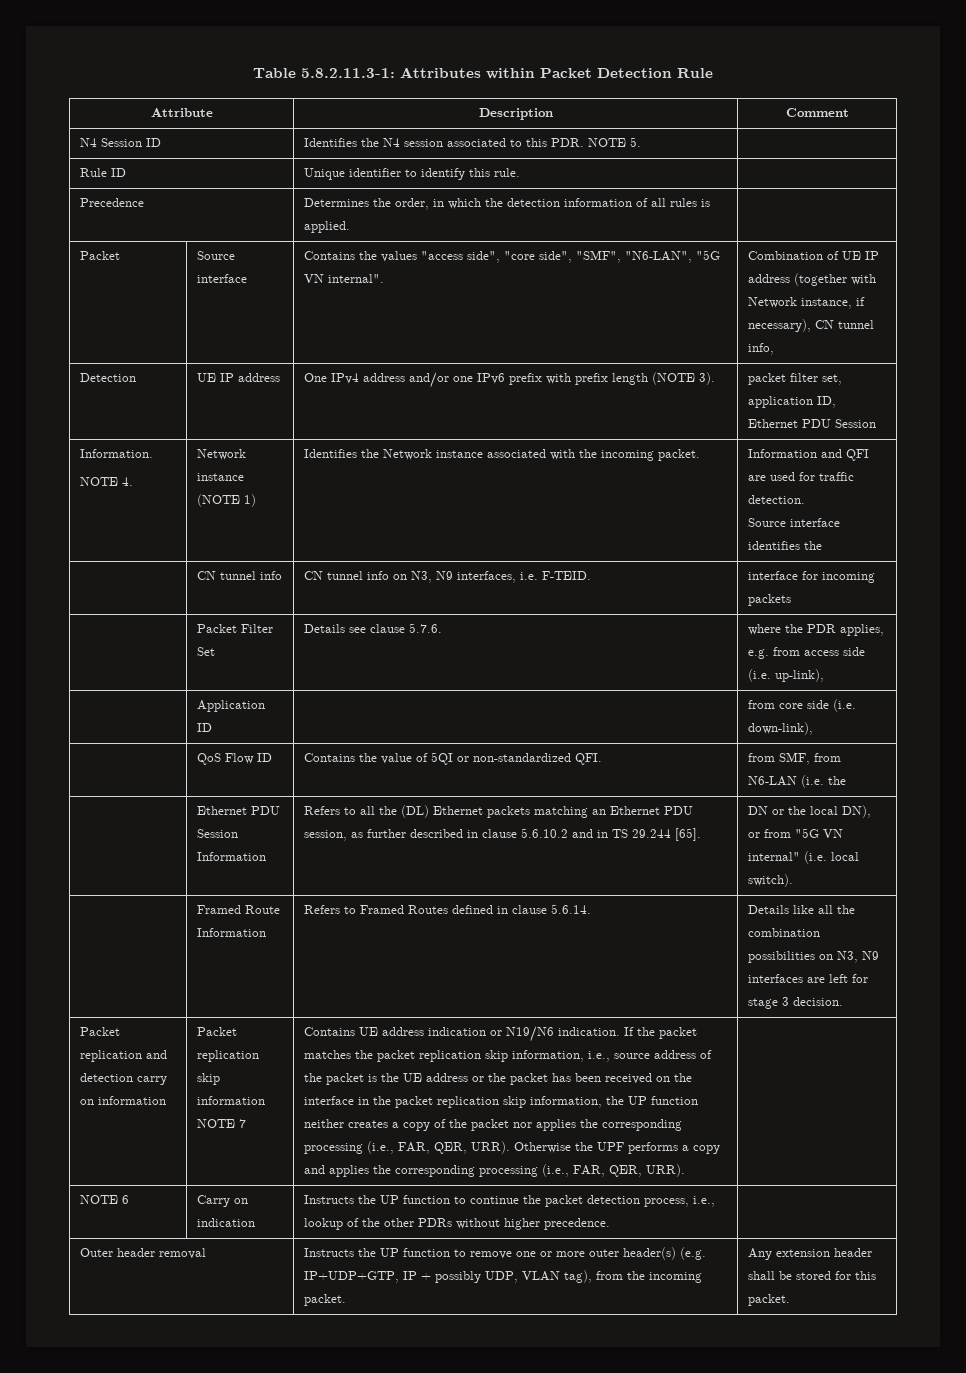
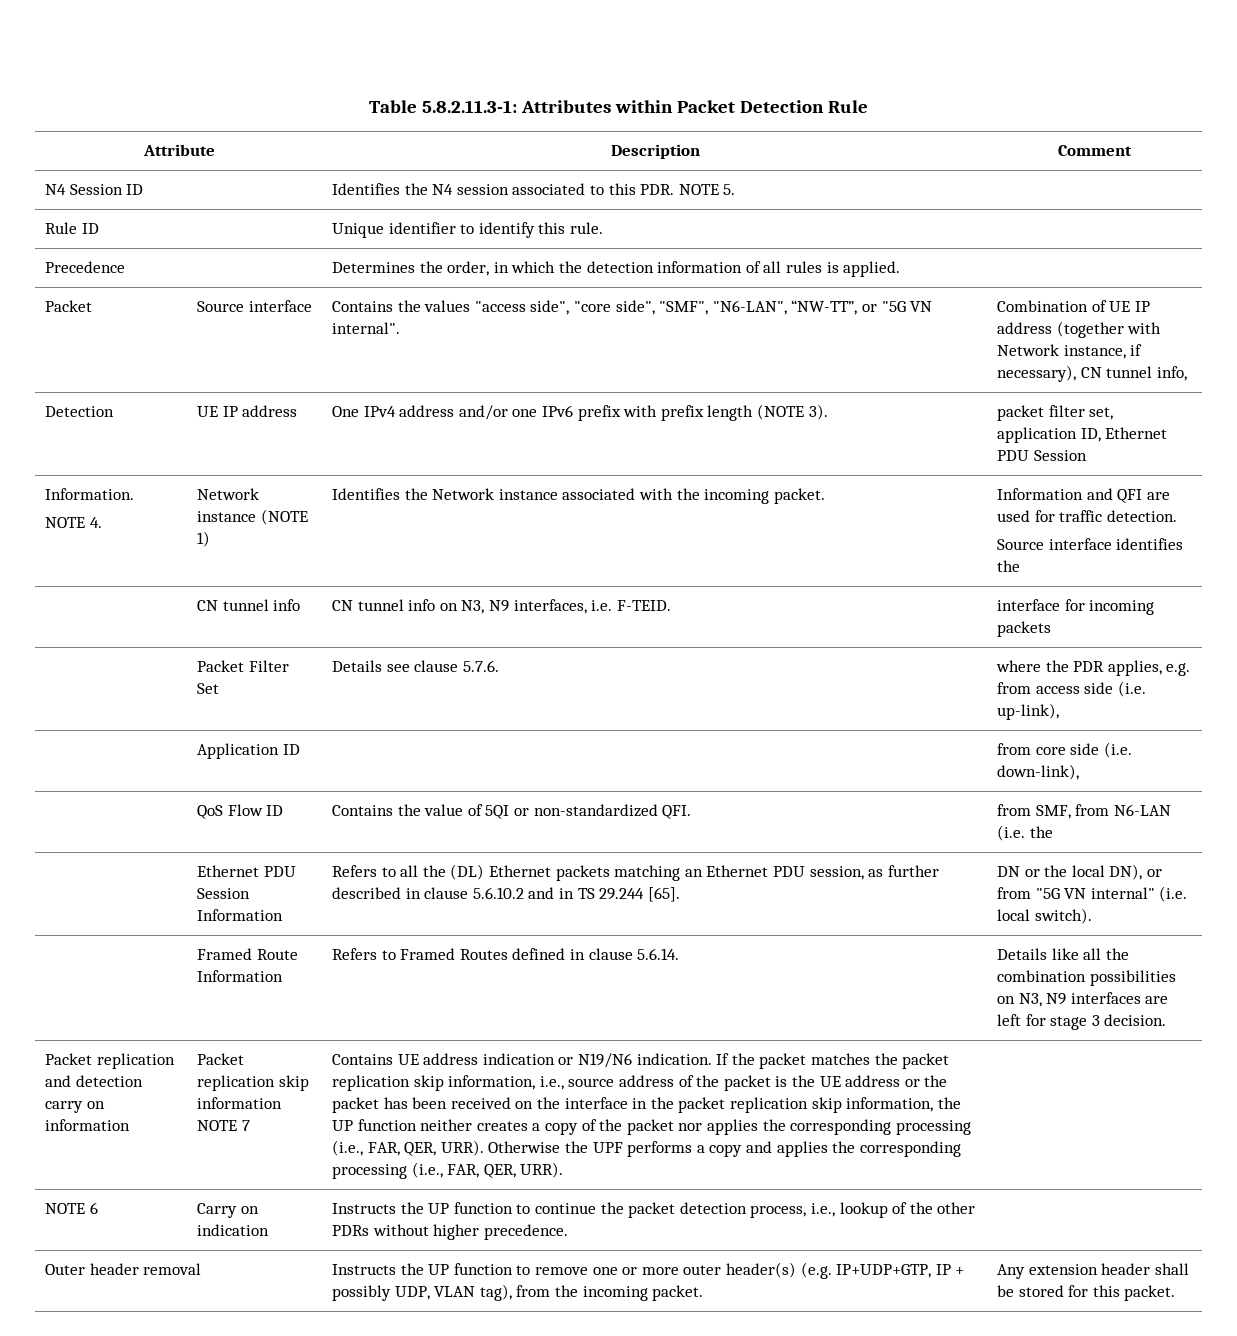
- Packet | Source interface | Contains the values "access side", "core side", "SMF", "N6-LAN", "5G VN internal". | Combination of UE IP address (together with Network instance, if necessary), CN tunnel info,
+ Packet | Source interface | Contains the values "access side", "core side", "SMF", "N6-LAN", “NW-TT”, or "5G VN internal". | Combination of UE IP address (together with Network instance, if necessary), CN tunnel info,

